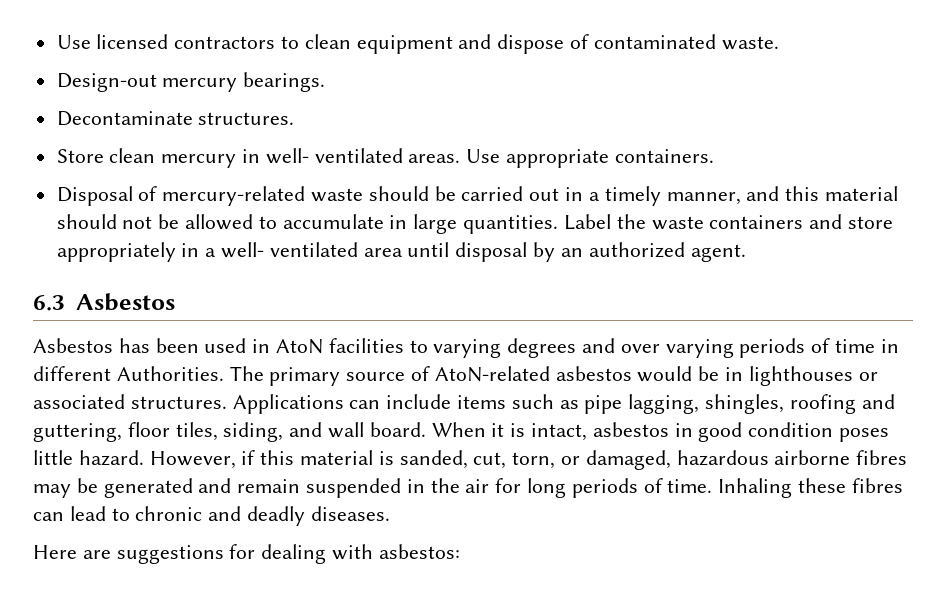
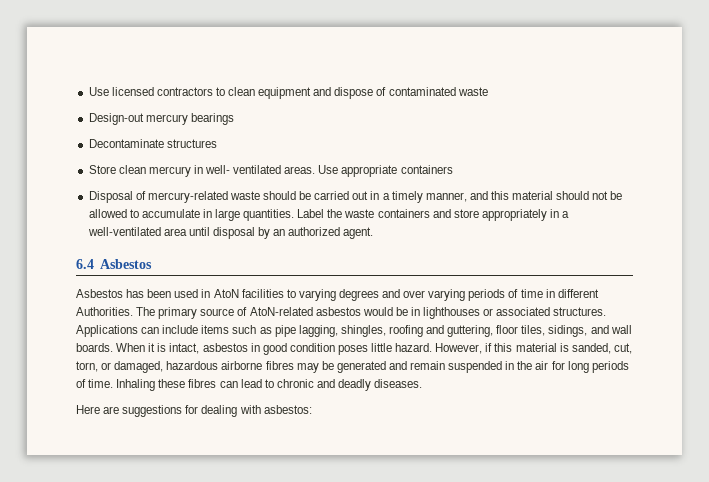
- Use licensed contractors to clean equipment and dispose of contaminated waste.
+ Use licensed contractors to clean equipment and dispose of contaminated waste
- Design-out mercury bearings.
+ Design-out mercury bearings
- Decontaminate structures.
+ Decontaminate structures
- Use appropriate containers.
+ Use appropriate containers
- Label the waste containers and store appropriately in a well- ventilated area until disposal by an authorized agent.
+ Label the waste containers and store appropriately in a well-ventilated area until disposal by an authorized agent.
- 6.3 Asbestos
+ 6.4 Asbestos
- Applications can include items such as pipe lagging, shingles, roofing and guttering, floor tiles, siding, and wall board.
+ Applications can include items such as pipe lagging, shingles, roofing and guttering, floor tiles, sidings, and wall boards.

